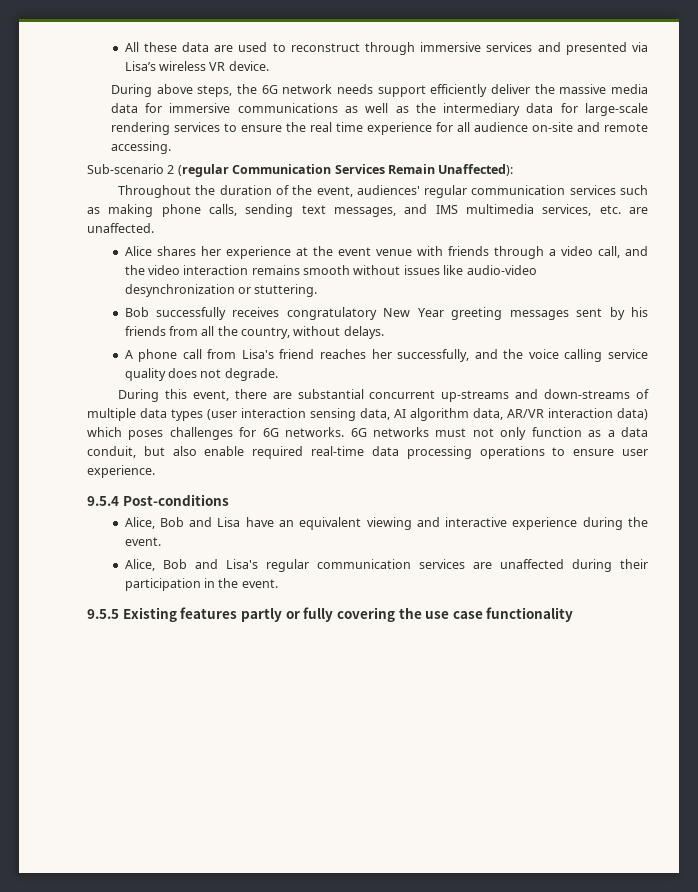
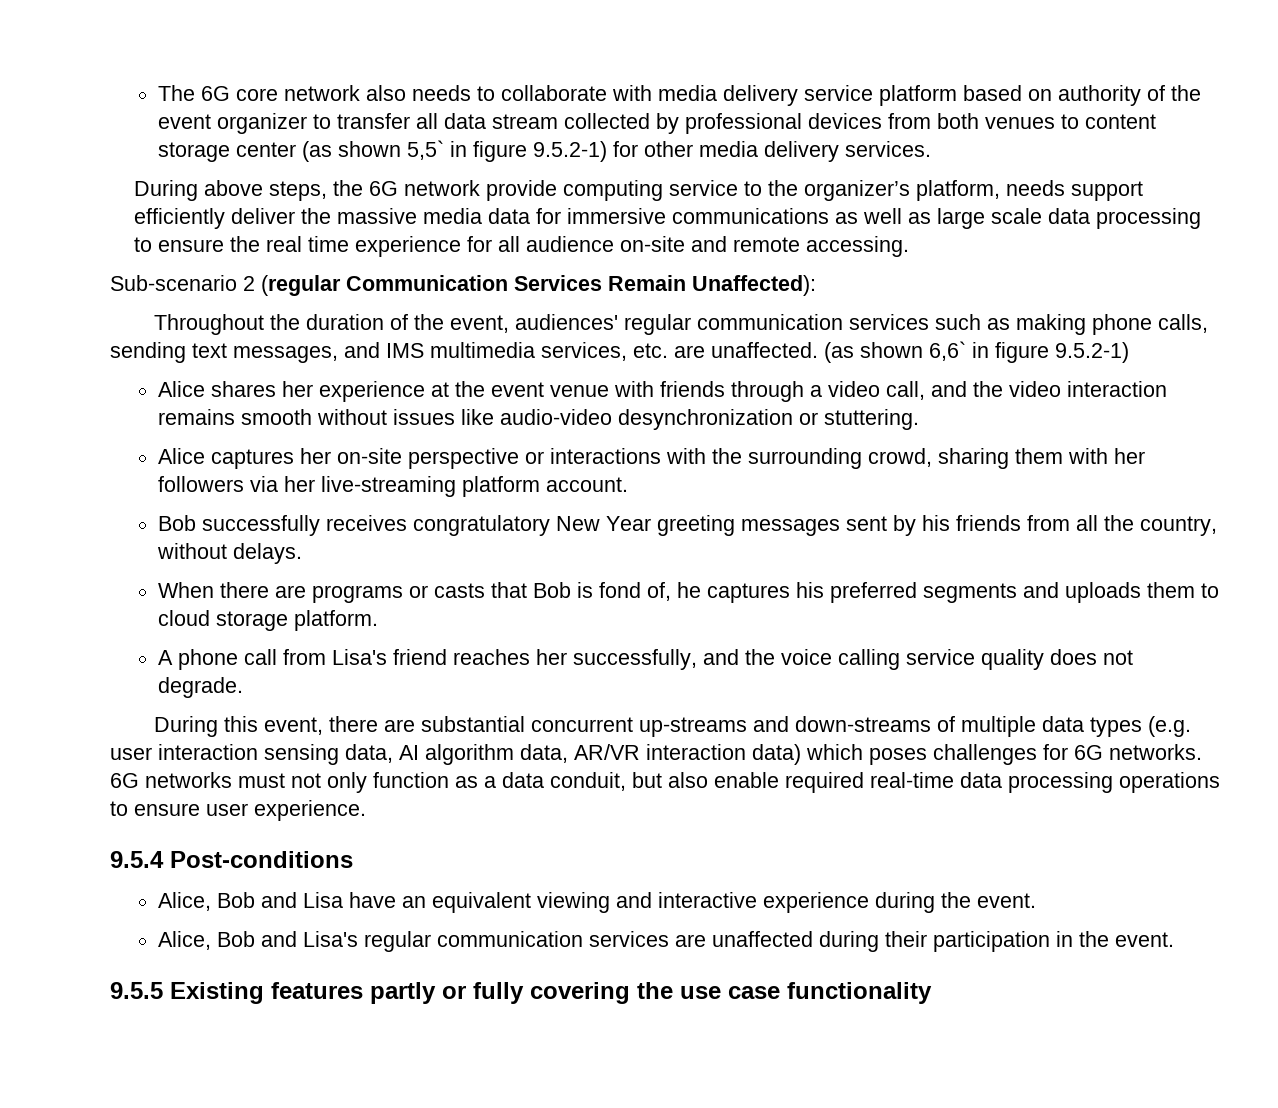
- All these data are used to reconstruct through immersive services and presented via Lisa’s wireless VR device.
+ The 6G core network also needs to collaborate with media delivery service platform based on authority of the event organizer to transfer all data stream collected by professional devices from both venues to content storage center (as shown 5,5` in figure 9.5.2-1) for other media delivery services.
- During above steps, the 6G network needs support efficiently deliver the massive media data for immersive communications as well as the intermediary data for large-scale rendering services to ensure the real time experience for all audience on-site and remote accessing.
+ During above steps, the 6G network provide computing service to the organizer’s platform, needs support efficiently deliver the massive media data for immersive communications as well as large scale data processing to ensure the real time experience for all audience on-site and remote accessing.
+ (as shown 6,6` in figure 9.5.2-1)
+ Alice captures her on-site perspective or interactions with the surrounding crowd, sharing them with her followers via her live-streaming platform account.
+ When there are programs or casts that Bob is fond of, he captures his preferred segments and uploads them to cloud storage platform.
- During this event, there are substantial concurrent up-streams and down-streams of multiple data types (user interaction sensing data, AI algorithm data, AR/VR interaction data) which poses challenges for 6G networks.
+ During this event, there are substantial concurrent up-streams and down-streams of multiple data types (e.g. user interaction sensing data, AI algorithm data, AR/VR interaction data) which poses challenges for 6G networks.

